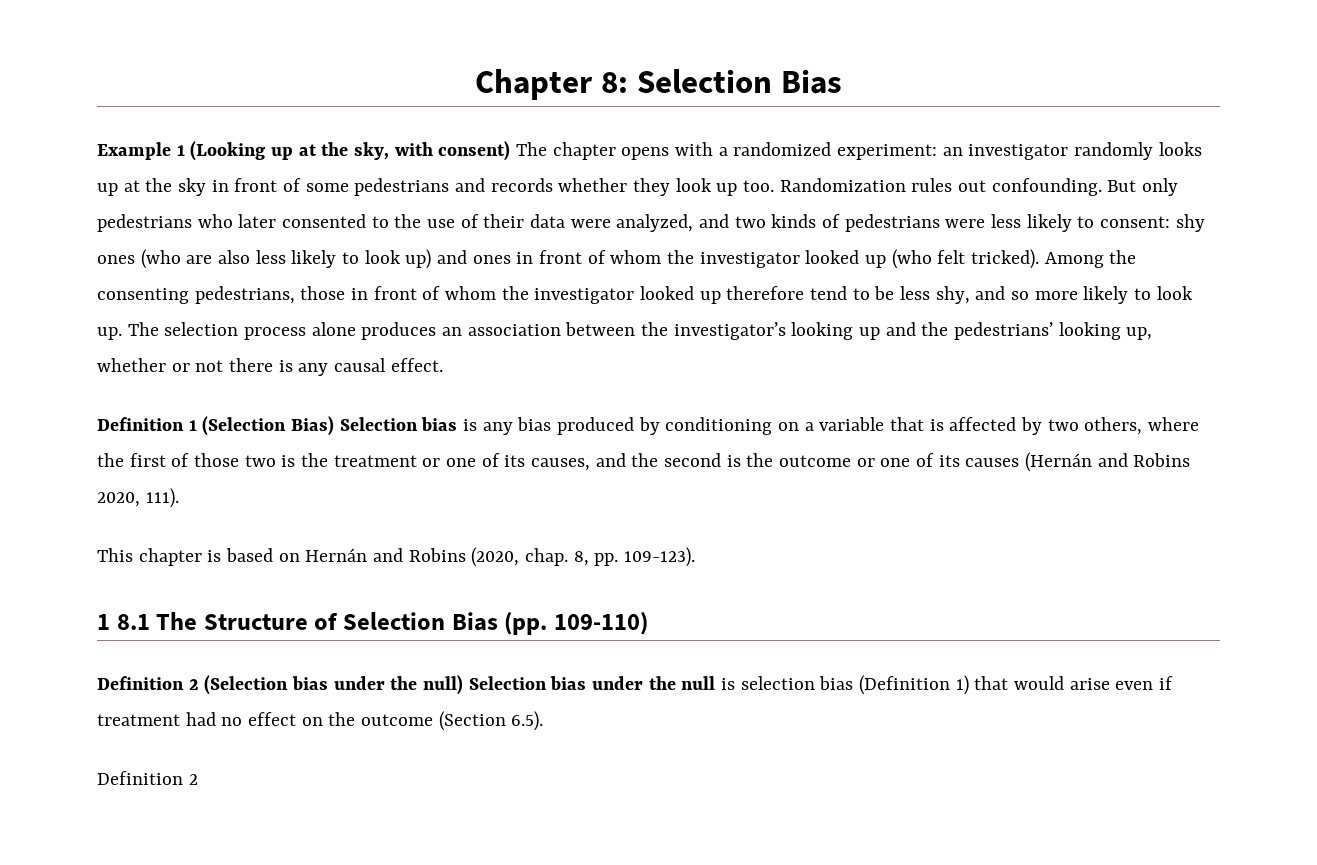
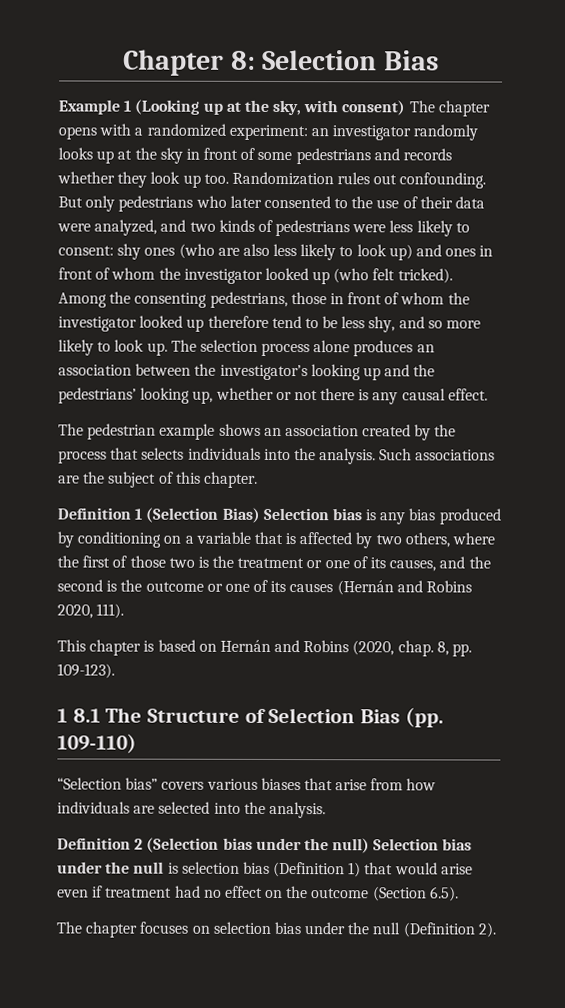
+ The pedestrian example shows an association created by the process that selects individuals into the analysis. Such associations are the subject of this chapter.
+ “Selection bias” covers various biases that arise from how individuals are selected into the analysis.
  Definition 2 (Selection bias under the null) Selection bias under the null is selection bias (Definition 1) that would arise even if treatment had no effect on the outcome (Section 6.5).
- Definition 2
+ The chapter focuses on selection bias under the null (Definition 2).

